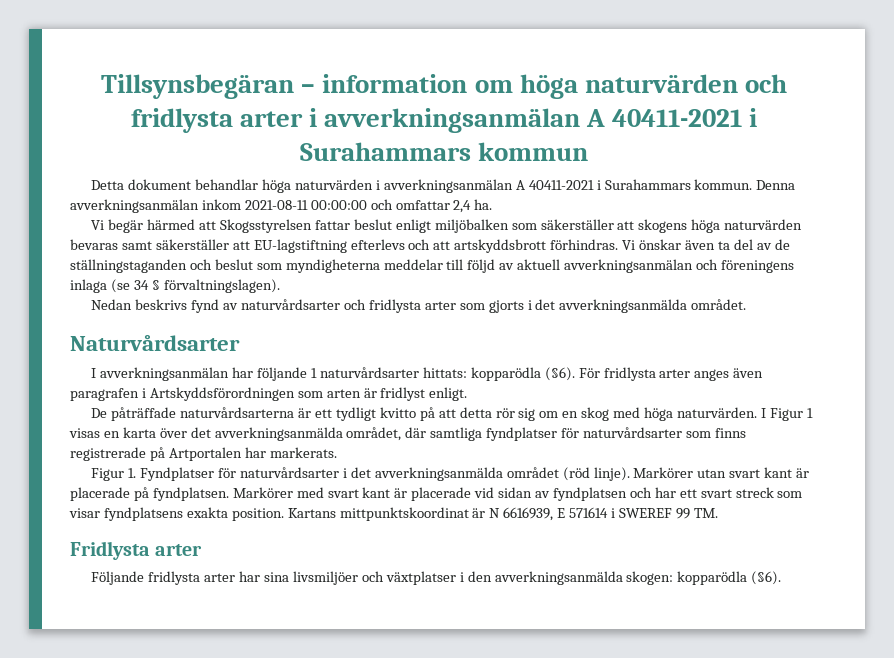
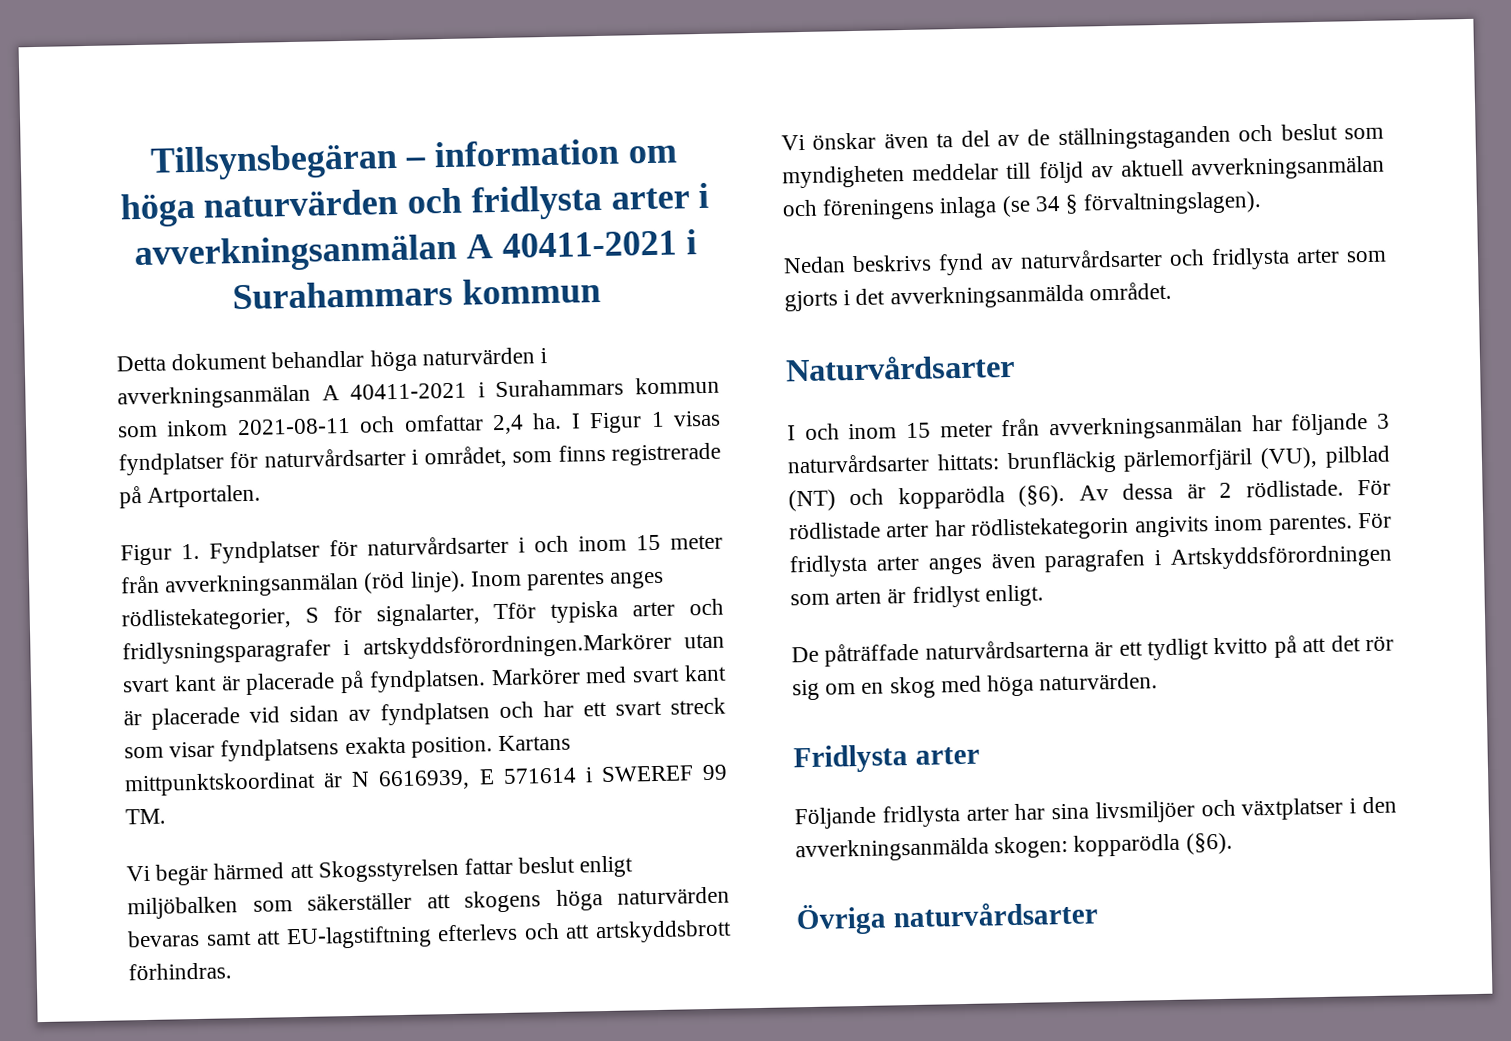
- Detta dokument behandlar höga naturvärden i avverkningsanmälan A 40411-2021 i Surahammars kommun. Denna avverkningsanmälan inkom 2021-08-11 00:00:00 och omfattar 2,4 ha.
- Vi begär härmed att Skogsstyrelsen fattar beslut enligt miljöbalken som säkerställer att skogens höga naturvärden bevaras samt säkerställer att EU-lagstiftning efterlevs och att artskyddsbrott förhindras. Vi önskar även ta del av de ställningstaganden och beslut som myndigheterna meddelar till följd av aktuell avverkningsanmälan och föreningens inlaga (se 34 § förvaltningslagen).
- Nedan beskrivs fynd av naturvårdsarter och fridlysta arter som gjorts i det avverkningsanmälda området.
- Naturvårdsarter
- I avverkningsanmälan har följande 1 naturvårdsarter hittats: kopparödla (§6). För fridlysta arter anges även paragrafen i Artskyddsförordningen som arten är fridlyst enligt.
- De påträffade naturvårdsarterna är ett tydligt kvitto på att detta rör sig om en skog med höga naturvärden. I Figur 1 visas en karta över det avverkningsanmälda området, där samtliga fyndplatser för naturvårdsarter som finns registrerade på Artportalen har markerats.
+ Detta dokument behandlar höga naturvärden i avverkningsanmälan A 40411-2021 i Surahammars kommun som inkom 2021-08-11 och omfattar 2,4 ha. I Figur 1 visas fyndplatser för naturvårdsarter i området, som finns registrerade på Artportalen.
- Figur 1. Fyndplatser för naturvårdsarter i det avverkningsanmälda området (röd linje). Markörer utan svart kant är placerade på fyndplatsen.
+ Figur 1. Fyndplatser för naturvårdsarter i och inom 15 meter från avverkningsanmälan (röd linje). Inom parentes anges rödlistekategorier, S för signalarter, Tför typiska arter och fridlysningsparagrafer i artskyddsförordningen.Markörer utan svart kant är placerade på fyndplatsen.
+ Vi begär härmed att Skogsstyrelsen fattar beslut enligt miljöbalken som säkerställer att skogens höga naturvärden bevaras samt att EU-lagstiftning efterlevs och att artskyddsbrott förhindras.
+ Vi önskar även ta del av de ställningstaganden och beslut som myndigheten meddelar till följd av aktuell avverkningsanmälan och föreningens inlaga (se 34 § förvaltningslagen).
+ Nedan beskrivs fynd av naturvårdsarter och fridlysta arter som gjorts i det avverkningsanmälda området.
+ Naturvårdsarter
+ I och inom 15 meter från avverkningsanmälan har följande 3 naturvårdsarter hittats: brunfläckig pärlemorfjäril (VU), pilblad (NT) och kopparödla (§6). Av dessa är 2 rödlistade. För rödlistade arter har rödlistekategorin angivits inom parentes. För fridlysta arter anges även paragrafen i Artskyddsförordningen som arten är fridlyst enligt.
+ De påträffade naturvårdsarterna är ett tydligt kvitto på att det rör sig om en skog med höga naturvärden.
+ Övriga naturvårdsarter

